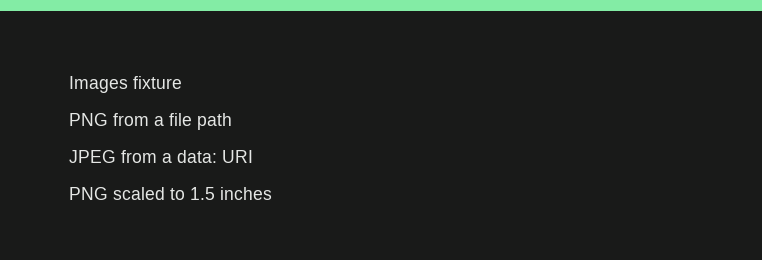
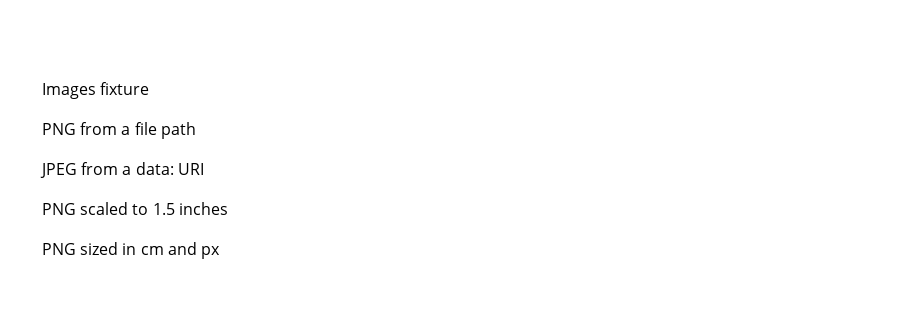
+ PNG sized in cm and px

